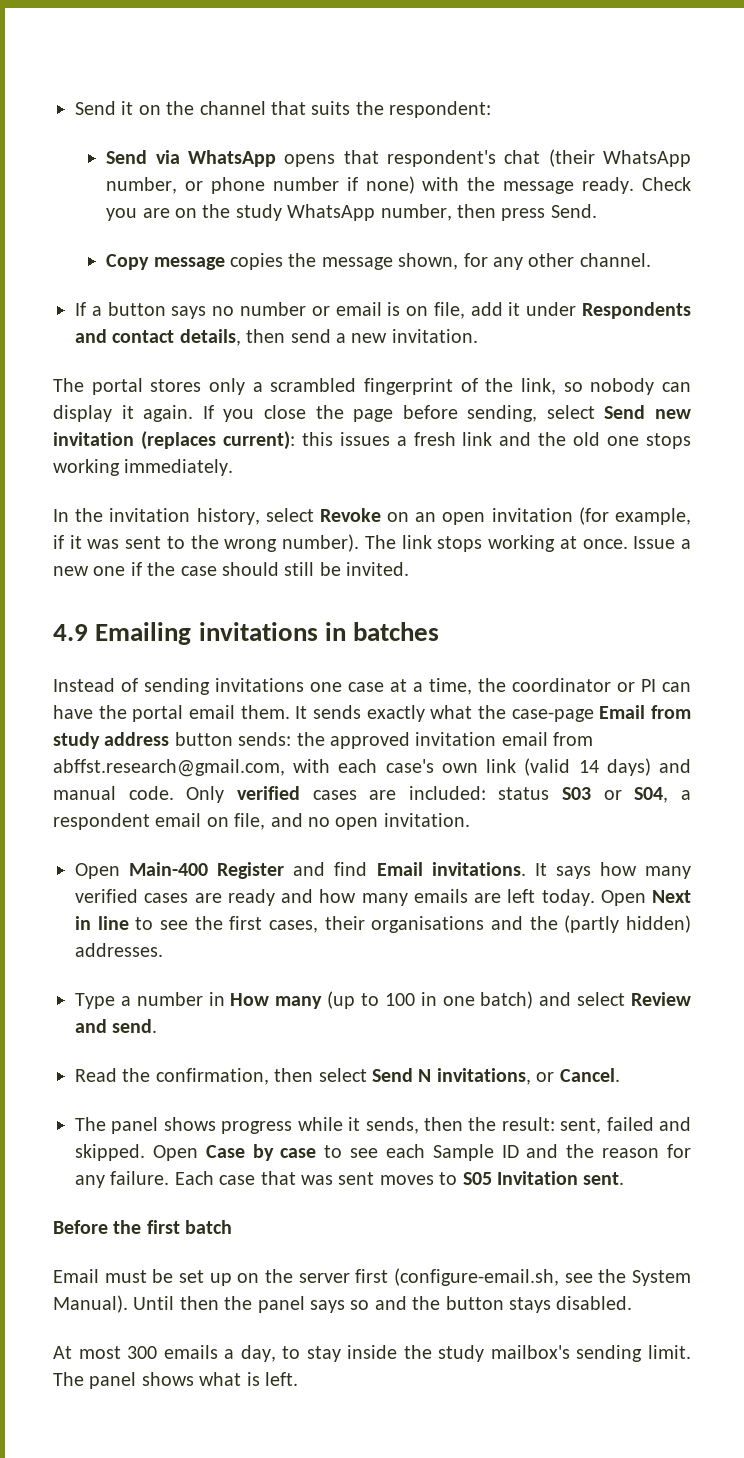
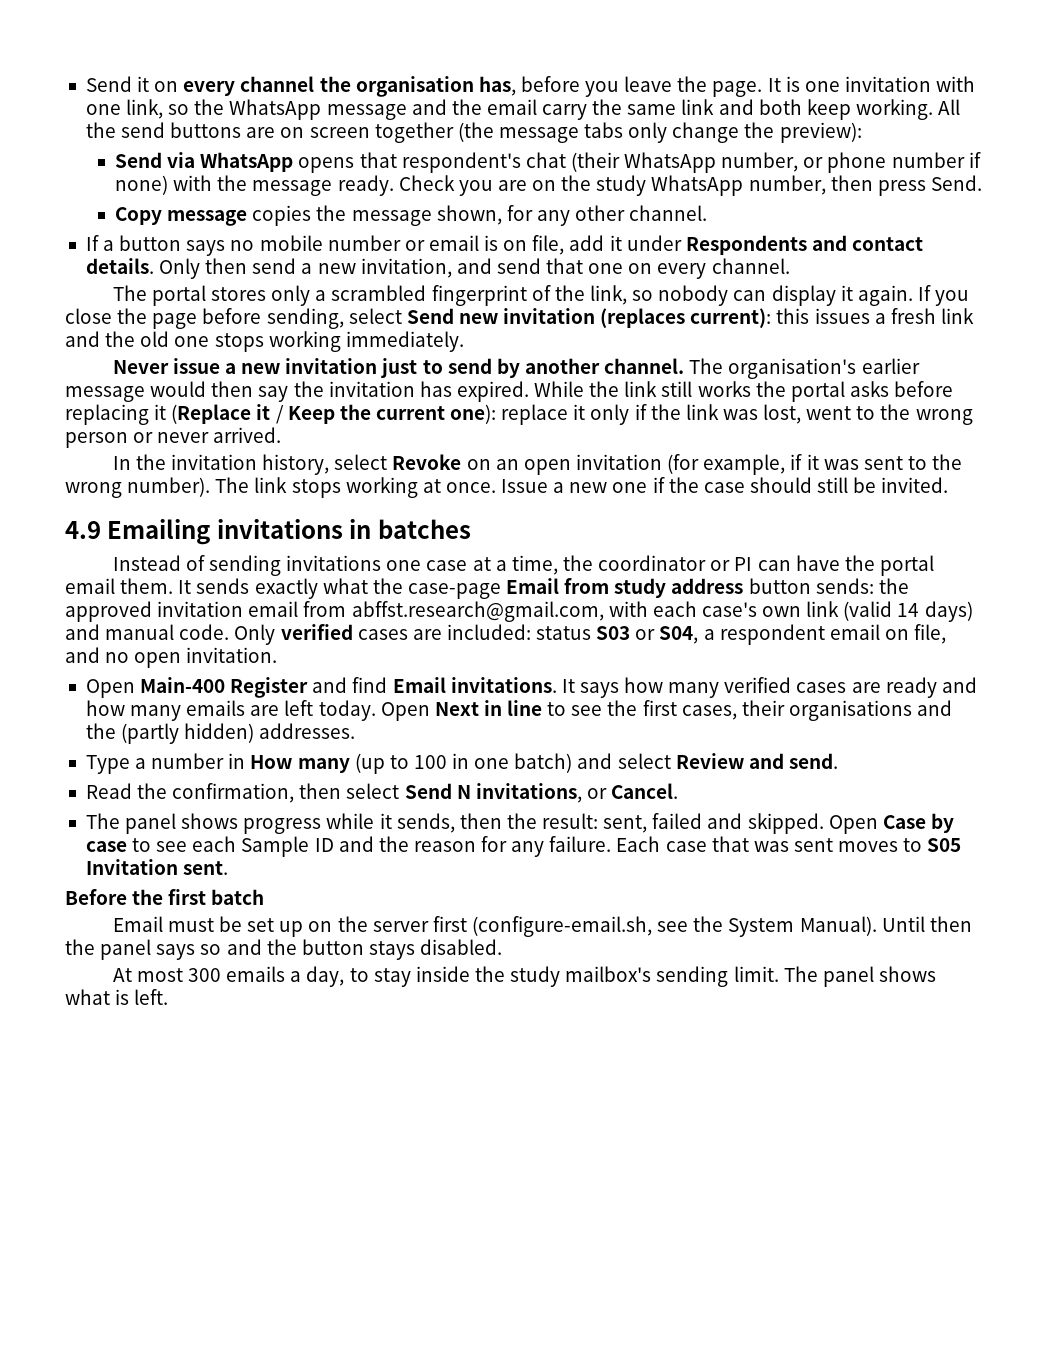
- Send it on the channel that suits the respondent:
+ Send it on every channel the organisation has, before you leave the page. It is one invitation with one link, so the WhatsApp message and the email carry the same link and both keep working. All the send buttons are on screen together (the message tabs only change the preview):
- If a button says no number or email is on file, add it under Respondents and contact details, then send a new invitation.
+ If a button says no mobile number or email is on file, add it under Respondents and contact details. Only then send a new invitation, and send that one on every channel.
+ Never issue a new invitation just to send by another channel. The organisation's earlier message would then say the invitation has expired. While the link still works the portal asks before replacing it (Replace it / Keep the current one): replace it only if the link was lost, went to the wrong person or never arrived.

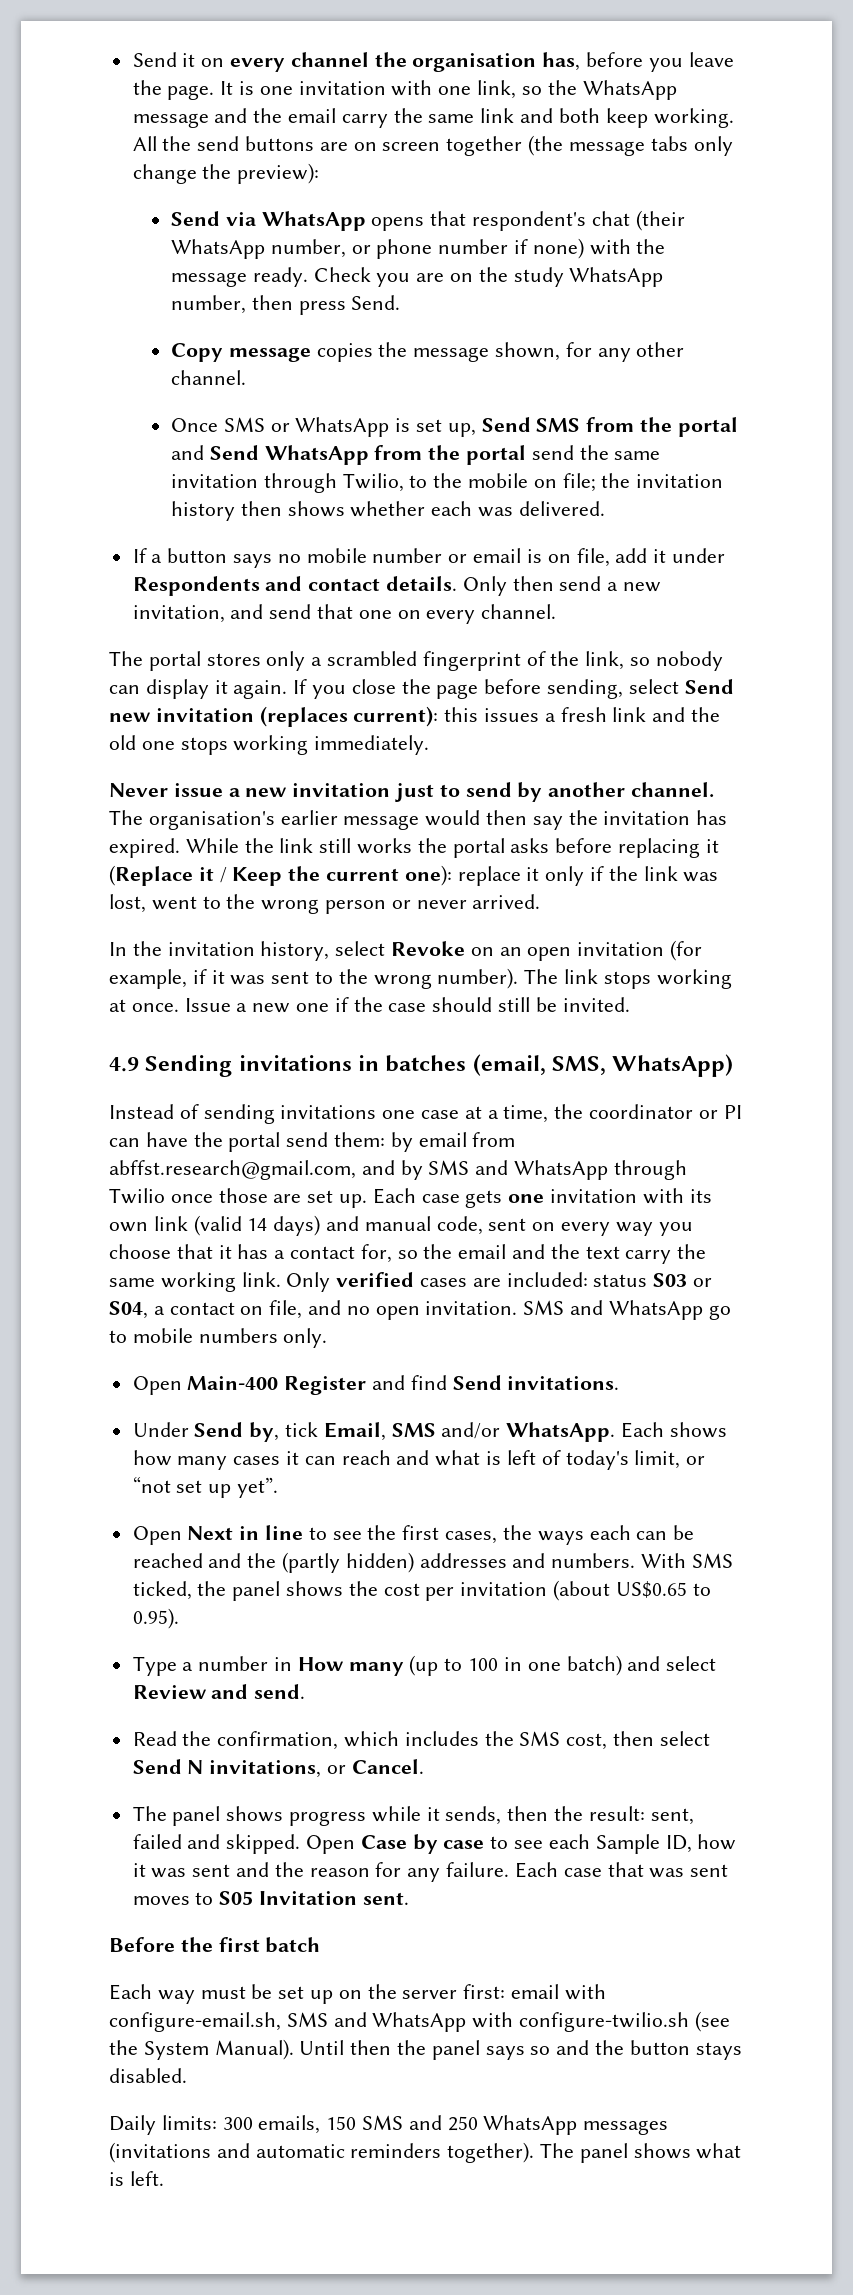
+ Once SMS or WhatsApp is set up, Send SMS from the portal and Send WhatsApp from the portal send the same invitation through Twilio, to the mobile on file; the invitation history then shows whether each was delivered.
- 4.9 Emailing invitations in batches
+ 4.9 Sending invitations in batches (email, SMS, WhatsApp)
- Instead of sending invitations one case at a time, the coordinator or PI can have the portal email them. It sends exactly what the case-page Email from study address button sends: the approved invitation email from abffst.research@gmail.com, with each case's own link (valid 14 days) and manual code.
+ Instead of sending invitations one case at a time, the coordinator or PI can have the portal send them: by email from abffst.research@gmail.com, and by SMS and WhatsApp through Twilio once those are set up. Each case gets one invitation with its own link (valid 14 days) and manual code, sent on every way you choose that it has a contact for, so the email and the text carry the same working link.
- Only verified cases are included: status S03 or S04, a respondent email on file, and no open invitation.
+ Only verified cases are included: status S03 or S04, a contact on file, and no open invitation. SMS and WhatsApp go to mobile numbers only.
- Open Main-400 Register and find Email invitations. It says how many verified cases are ready and how many emails are left today. Open Next in line to see the first cases, their organisations and the (partly hidden) addresses.
+ Open Main-400 Register and find Send invitations.
+ Under Send by, tick Email, SMS and/or WhatsApp. Each shows how many cases it can reach and what is left of today's limit, or “not set up yet”.
+ Open Next in line to see the first cases, the ways each can be reached and the (partly hidden) addresses and numbers. With SMS ticked, the panel shows the cost per invitation (about US$0.65 to 0.95).
- Read the confirmation, then select Send N invitations, or Cancel.
+ Read the confirmation, which includes the SMS cost, then select Send N invitations, or Cancel.
- Open Case by case to see each Sample ID and the reason for any failure.
+ Open Case by case to see each Sample ID, how it was sent and the reason for any failure.
- Email must be set up on the server first (configure-email.sh, see the System Manual).
+ Each way must be set up on the server first: email with configure-email.sh, SMS and WhatsApp with configure-twilio.sh (see the System Manual).
- At most 300 emails a day, to stay inside the study mailbox's sending limit.
+ Daily limits: 300 emails, 150 SMS and 250 WhatsApp messages (invitations and automatic reminders together).

